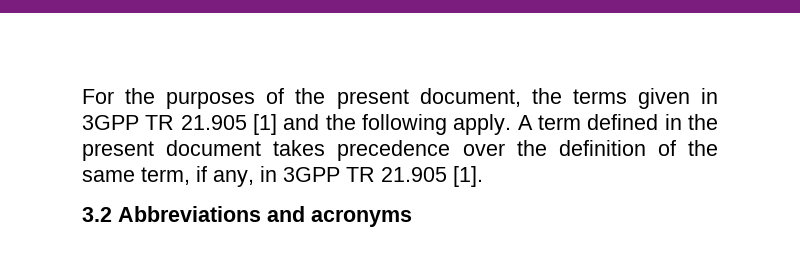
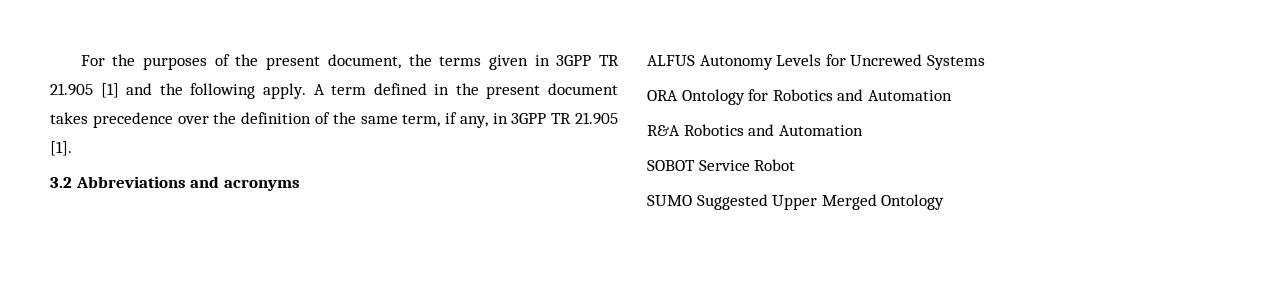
+ ALFUS Autonomy Levels for Uncrewed Systems
+ ORA Ontology for Robotics and Automation
+ R&A Robotics and Automation
+ SOBOT Service Robot
+ SUMO Suggested Upper Merged Ontology

